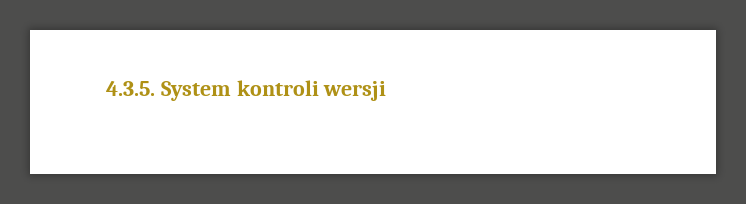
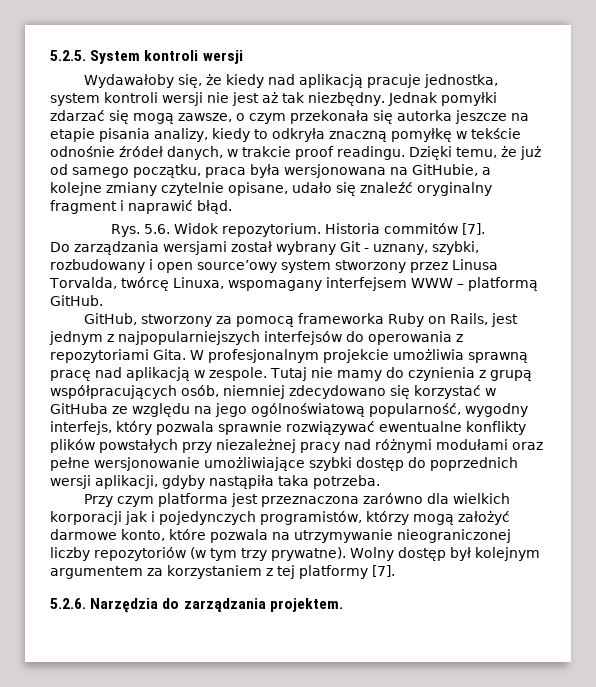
- 4.3.5. System kontroli wersji
+ 5.2.5. System kontroli wersji
+ Wydawałoby się, że kiedy nad aplikacją pracuje jednostka, system kontroli wersji nie jest aż tak niezbędny. Jednak pomyłki zdarzać się mogą zawsze, o czym przekonała się autorka jeszcze na etapie pisania analizy, kiedy to odkryła znaczną pomyłkę w tekście odnośnie źródeł danych, w trakcie proof readingu. Dzięki temu, że już od samego początku, praca była wersjonowana na GitHubie, a kolejne zmiany czytelnie opisane, udało się znaleźć oryginalny fragment i naprawić błąd.
+ Rys. 5.6. Widok repozytorium. Historia commitów [7].
+ Do zarządzania wersjami został wybrany Git - uznany, szybki, rozbudowany i open source’owy system stworzony przez Linusa Torvalda, twórcę Linuxa, wspomagany interfejsem WWW – platformą GitHub.
+ GitHub, stworzony za pomocą frameworka Ruby on Rails, jest jednym z najpopularniejszych interfejsów do operowania z repozytoriami Gita. W profesjonalnym projekcie umożliwia sprawną pracę nad aplikacją w zespole. Tutaj nie mamy do czynienia z grupą współpracujących osób, niemniej zdecydowano się korzystać w GitHuba ze względu na jego ogólnoświatową popularność, wygodny interfejs, który pozwala sprawnie rozwiązywać ewentualne konflikty plików powstałych przy niezależnej pracy nad różnymi modułami oraz pełne wersjonowanie umożliwiające szybki dostęp do poprzednich wersji aplikacji, gdyby nastąpiła taka potrzeba.
+ Przy czym platforma jest przeznaczona zarówno dla wielkich korporacji jak i pojedynczych programistów, którzy mogą założyć darmowe konto, które pozwala na utrzymywanie nieograniczonej liczby repozytoriów (w tym trzy prywatne). Wolny dostęp był kolejnym argumentem za korzystaniem z tej platformy [7].
+ 5.2.6. Narzędzia do zarządzania projektem.

